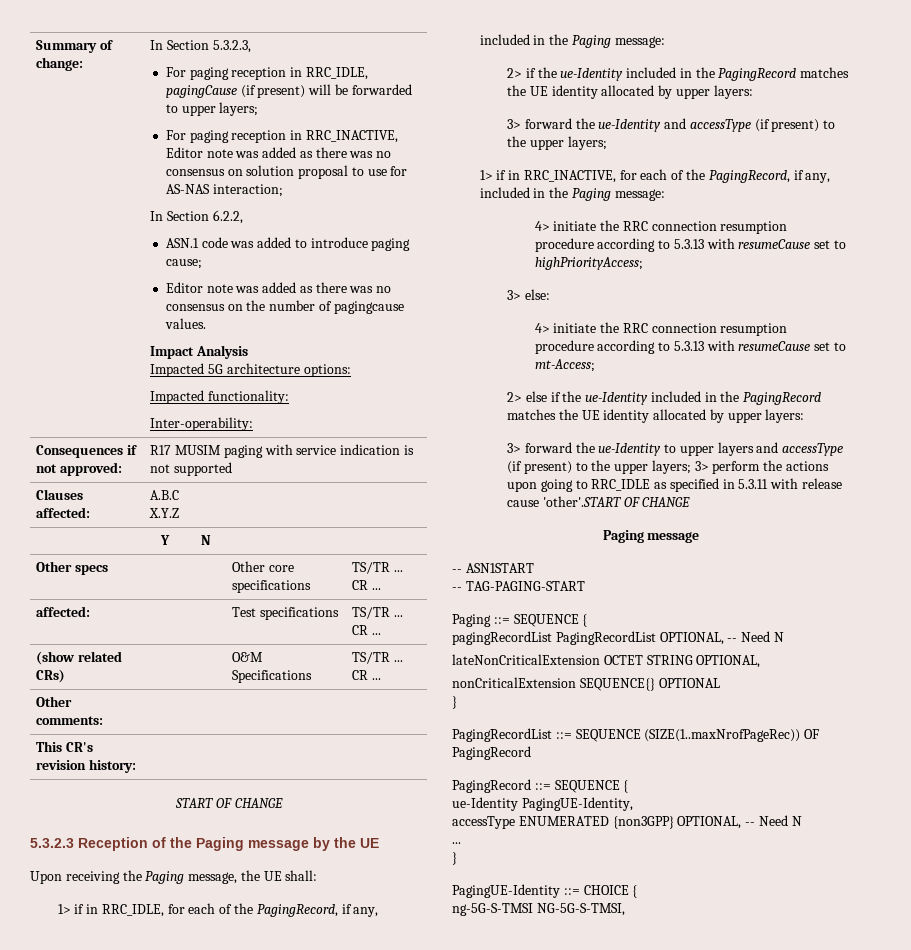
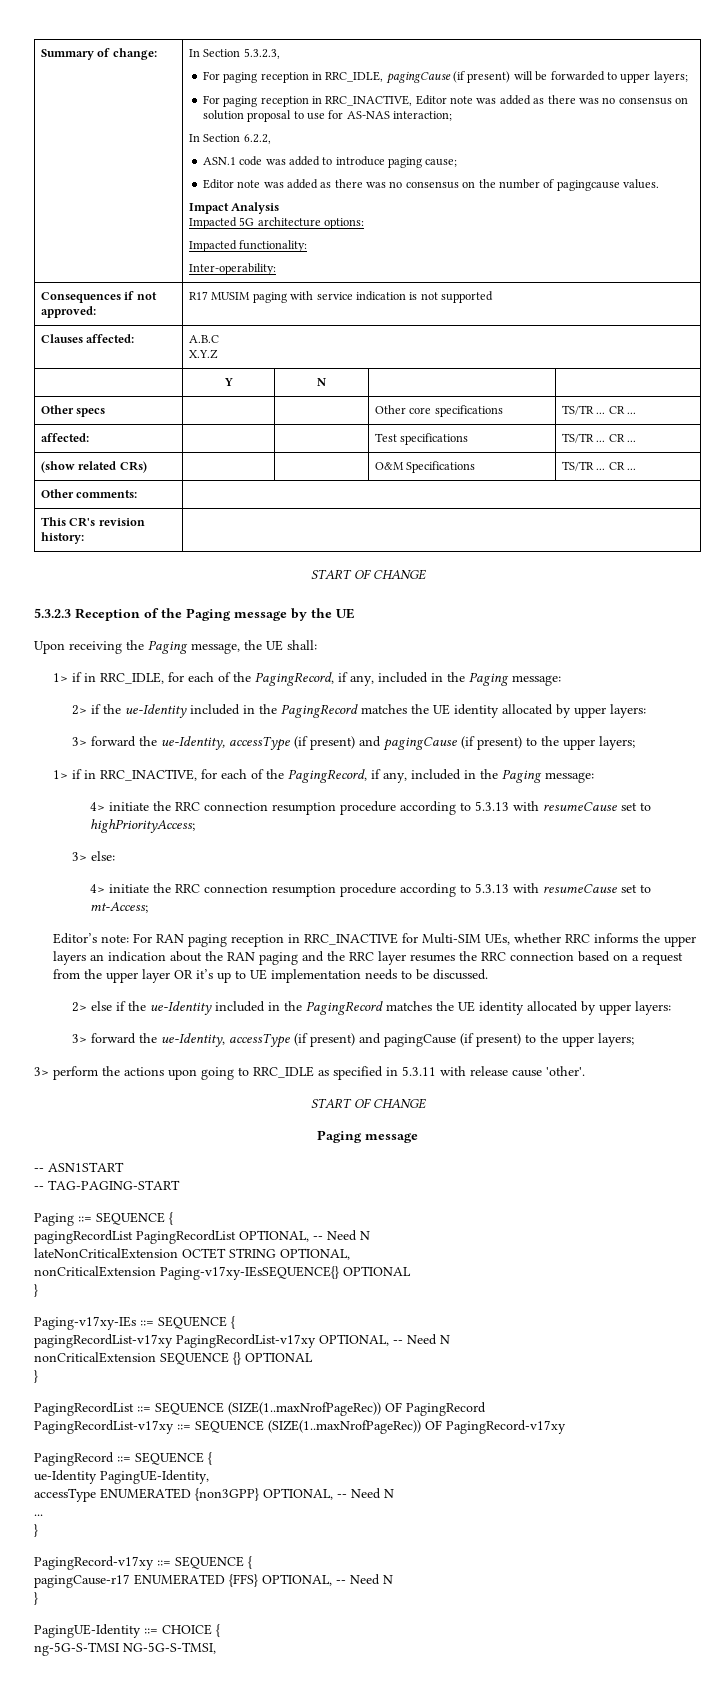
  2> if the ue-Identity included in the PagingRecord matches the UE identity allocated by upper layers:
- 3> forward the ue-Identity and accessType (if present) to the upper layers;
+ 3> forward the ue-Identity, accessType (if present) and pagingCause (if present) to the upper layers;
+ Editor’s note: For RAN paging reception in RRC_INACTIVE for Multi-SIM UEs, whether RRC informs the upper layers an indication about the RAN paging and the RRC layer resumes the RRC connection based on a request from the upper layer OR it’s up to UE implementation needs to be discussed.
  2> else if the ue-Identity included in the PagingRecord matches the UE identity allocated by upper layers:
- 3> forward the ue-Identity to upper layers and accessType (if present) to the upper layers; 3> perform the actions upon going to RRC_IDLE as specified in 5.3.11 with release cause 'other'.START OF CHANGE
+ 3> forward the ue-Identity, accessType (if present) and pagingCause (if present) to the upper layers;
+ 3> perform the actions upon going to RRC_IDLE as specified in 5.3.11 with release cause 'other'.
+ START OF CHANGE
- nonCriticalExtension SEQUENCE{} OPTIONAL
+ nonCriticalExtension Paging-v17xy-IEsSEQUENCE{} OPTIONAL
+ }
+ Paging-v17xy-IEs ::= SEQUENCE {
+ pagingRecordList-v17xy PagingRecordList-v17xy OPTIONAL, -- Need N
+ nonCriticalExtension SEQUENCE {} OPTIONAL
+ PagingRecordList-v17xy ::= SEQUENCE (SIZE(1..maxNrofPageRec)) OF PagingRecord-v17xy
+ PagingRecord-v17xy ::= SEQUENCE {
+ pagingCause-r17 ENUMERATED {FFS} OPTIONAL, -- Need N
+ }

